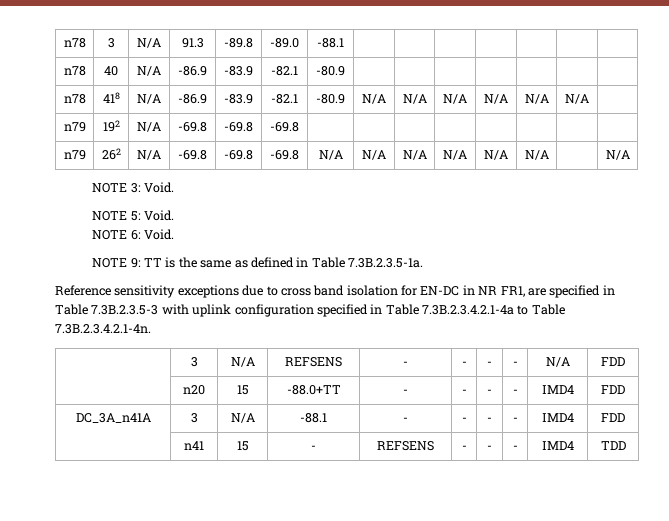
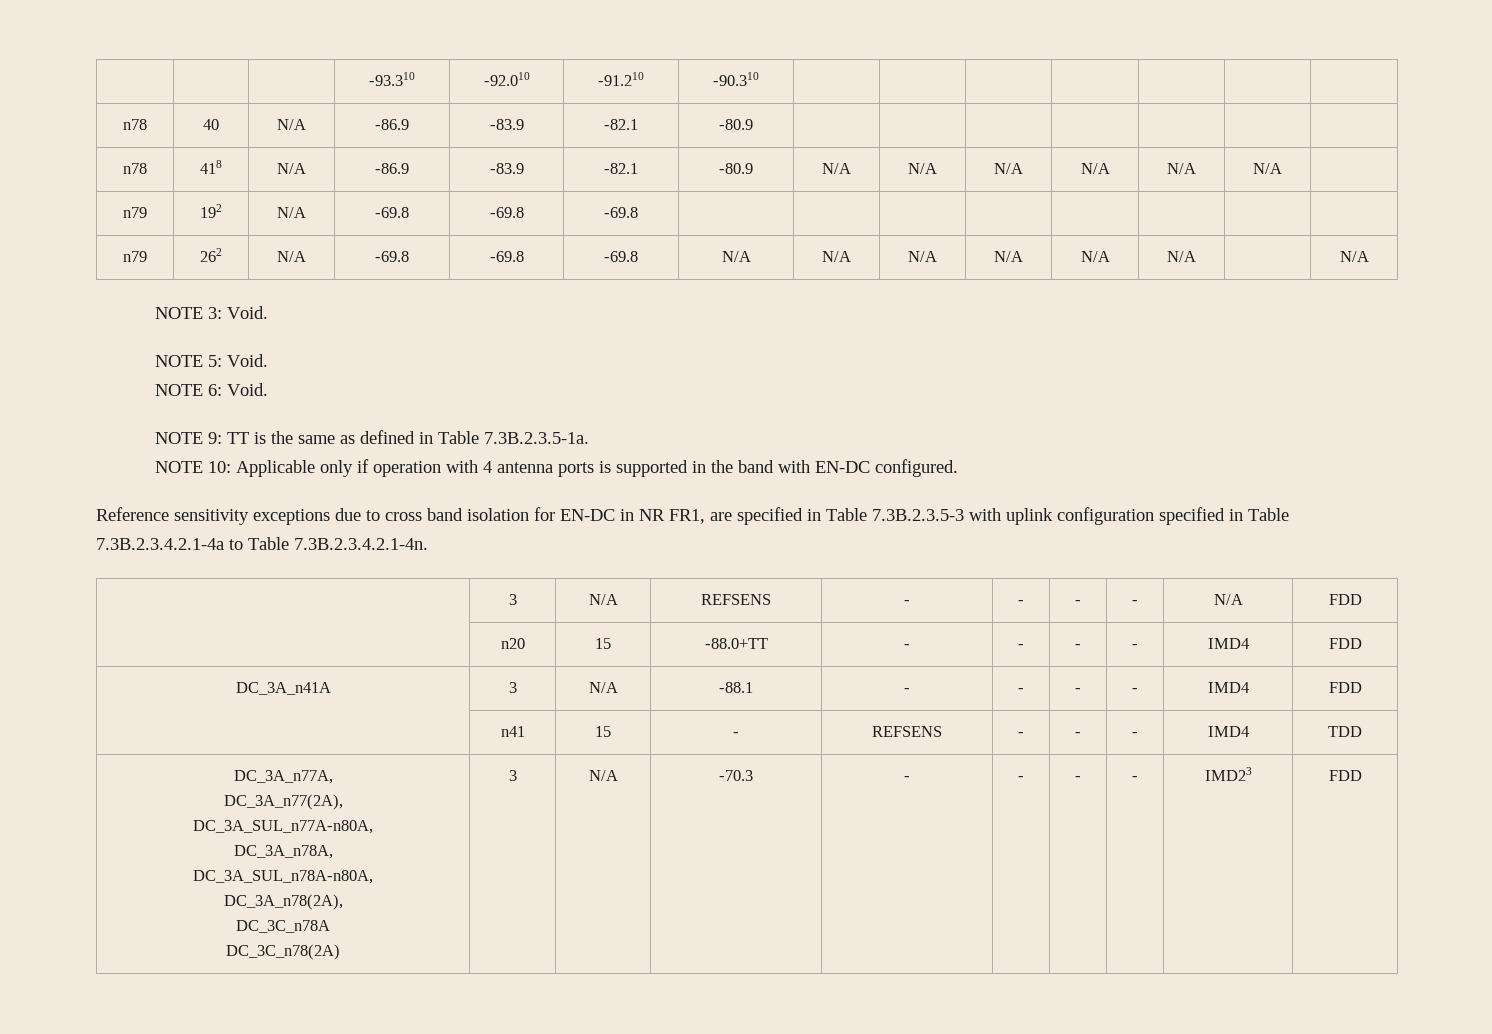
- n78 | 3 | N/A | 91.3 | -89.8 | -89.0 | -88.1 | | | | | | |
+ | | | -93.310 | -92.010 | -91.210 | -90.310 | | | | | | |
+ NOTE 10: Applicable only if operation with 4 antenna ports is supported in the band with EN-DC configured.
+ DC_3A_n77A,
+ DC_3A_n77(2A),
+ DC_3A_SUL_n77A-n80A,
+ DC_3A_n78A,
+ DC_3A_SUL_n78A-n80A,
+ DC_3A_n78(2A),
+ DC_3C_n78A
+ DC_3C_n78(2A) | 3 | N/A | -70.3 | - | - | - | - | IMD23 | FDD

